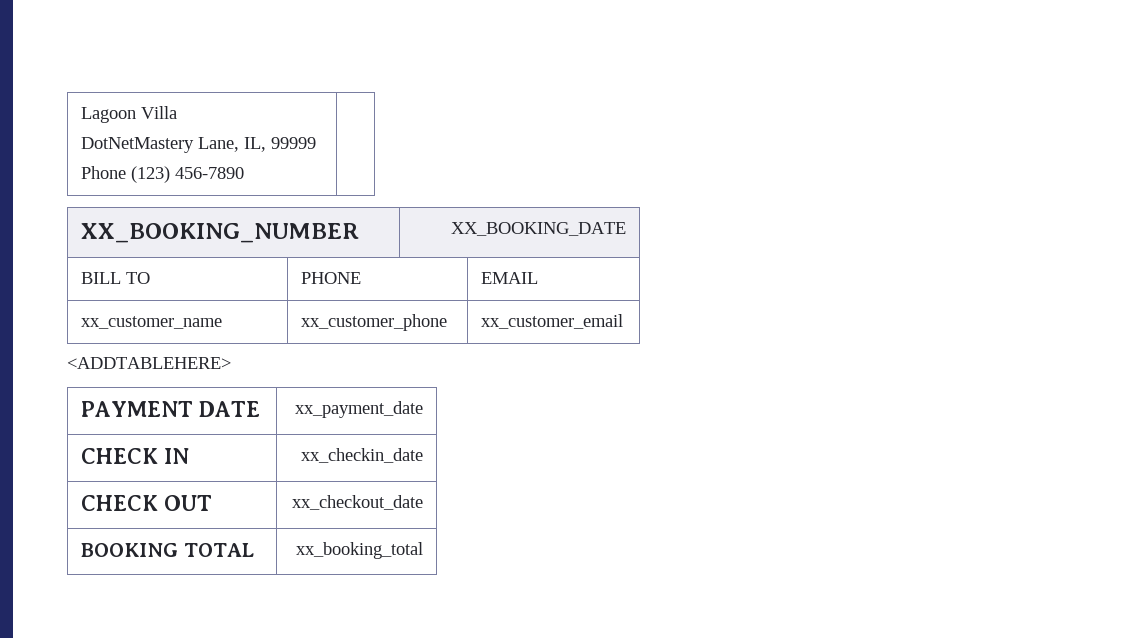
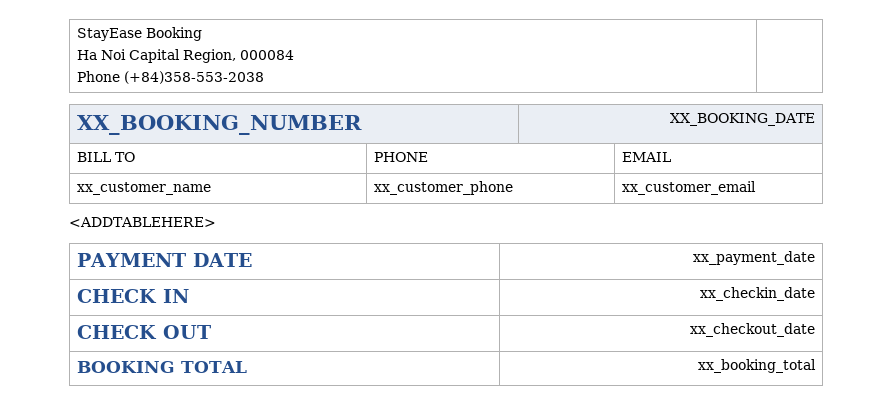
- Lagoon Villa
- DotNetMastery Lane, IL, 99999
- Phone (123) 456-7890 |
+ StayEase Booking
+ Ha Noi Capital Region, 000084
+ Phone (+84)358-553-2038 |

